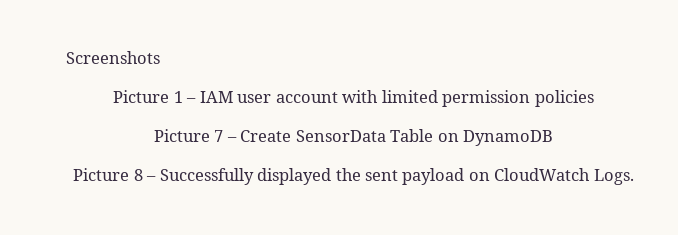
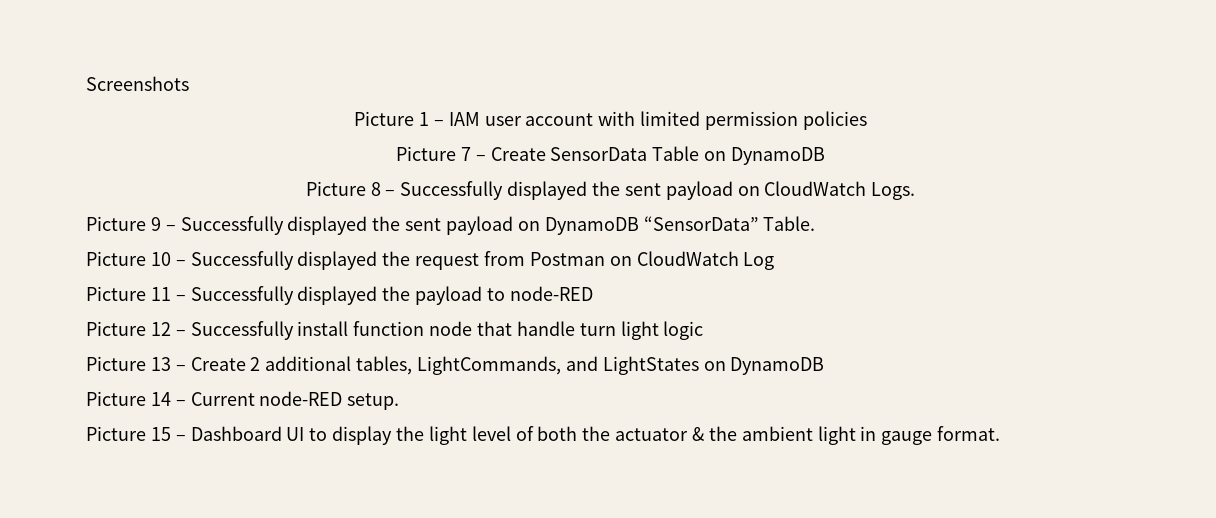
+ Picture 9 – Successfully displayed the sent payload on DynamoDB “SensorData” Table.
+ Picture 10 – Successfully displayed the request from Postman on CloudWatch Log
+ Picture 11 – Successfully displayed the payload to node-RED
+ Picture 12 – Successfully install function node that handle turn light logic
+ Picture 13 – Create 2 additional tables, LightCommands, and LightStates on DynamoDB
+ Picture 14 – Current node-RED setup.
+ Picture 15 – Dashboard UI to display the light level of both the actuator & the ambient light in gauge format.

